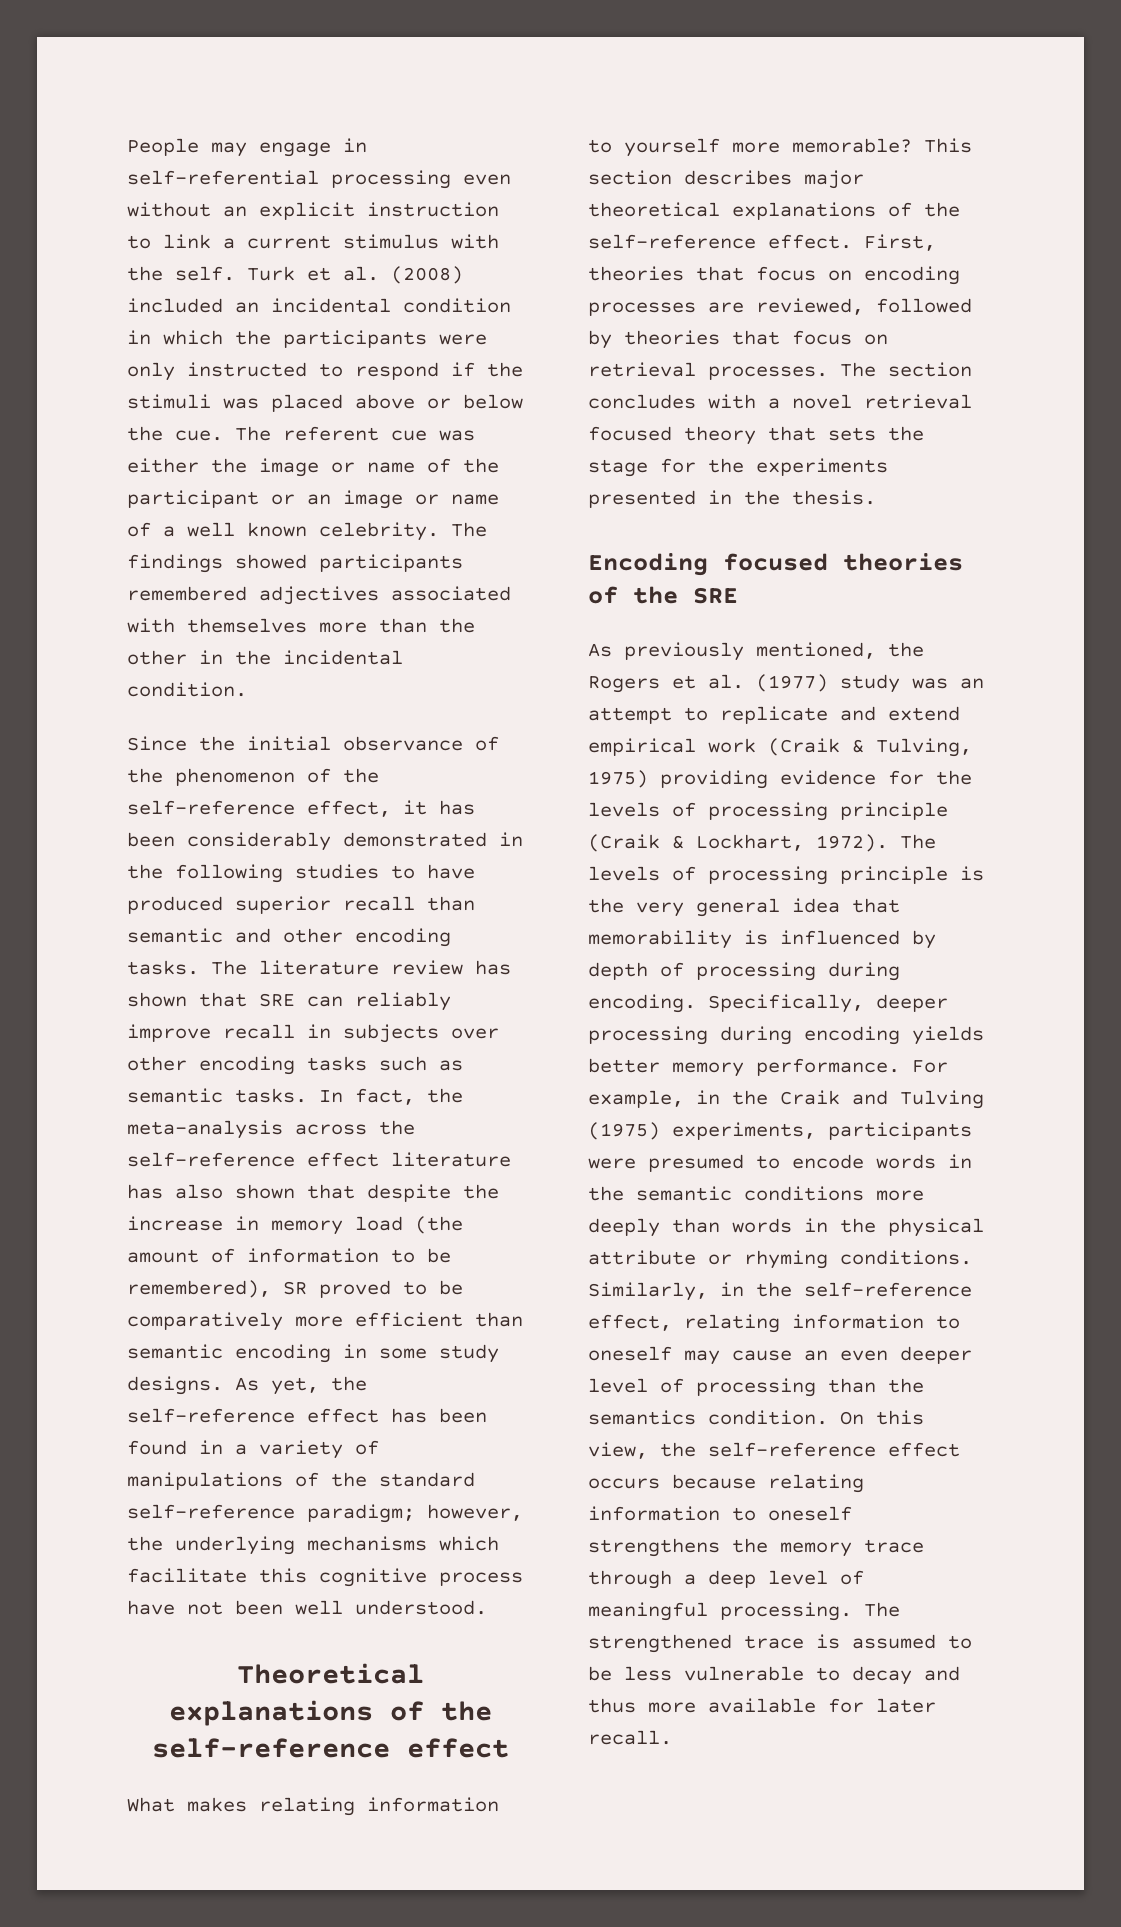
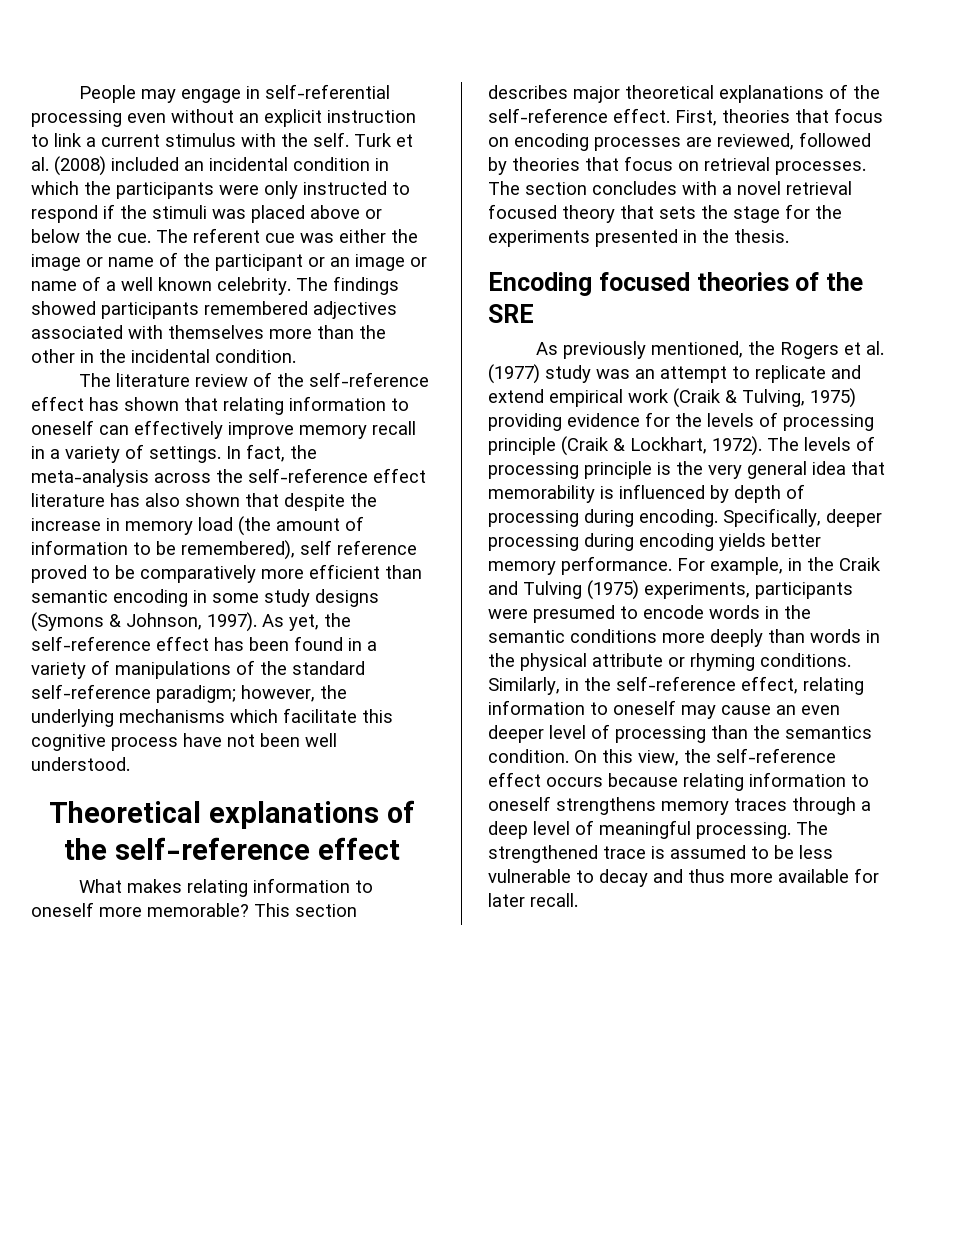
- Since the initial observance of the phenomenon of the self-reference effect, it has been considerably demonstrated in the following studies to have produced superior recall than semantic and other encoding tasks. The literature review has shown that SRE can reliably improve recall in subjects over other encoding tasks such as semantic tasks.
+ The literature review of the self-reference effect has shown that relating information to oneself can effectively improve memory recall in a variety of settings.
- In fact, the meta-analysis across the self-reference effect literature has also shown that despite the increase in memory load (the amount of information to be remembered), SR proved to be comparatively more efficient than semantic encoding in some study designs.
+ In fact, the meta-analysis across the self-reference effect literature has also shown that despite the increase in memory load (the amount of information to be remembered), self reference proved to be comparatively more efficient than semantic encoding in some study designs (Symons & Johnson, 1997).
- What makes relating information to yourself more memorable?
+ What makes relating information to oneself more memorable?
- On this view, the self-reference effect occurs because relating information to oneself strengthens the memory trace through a deep level of meaningful processing.
+ On this view, the self-reference effect occurs because relating information to oneself strengthens memory traces through a deep level of meaningful processing.

